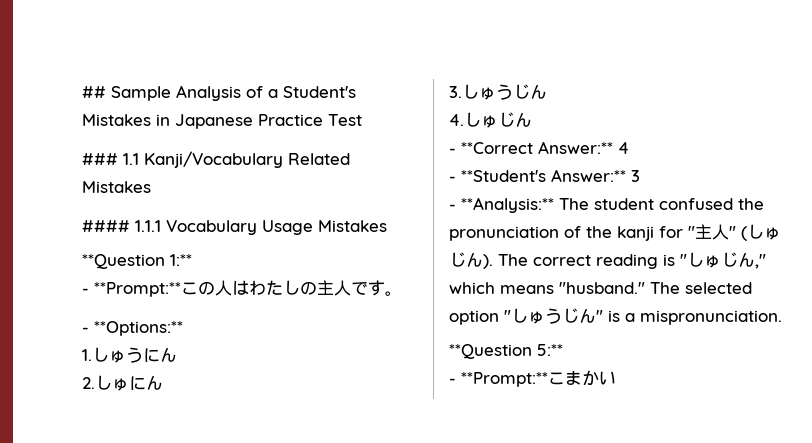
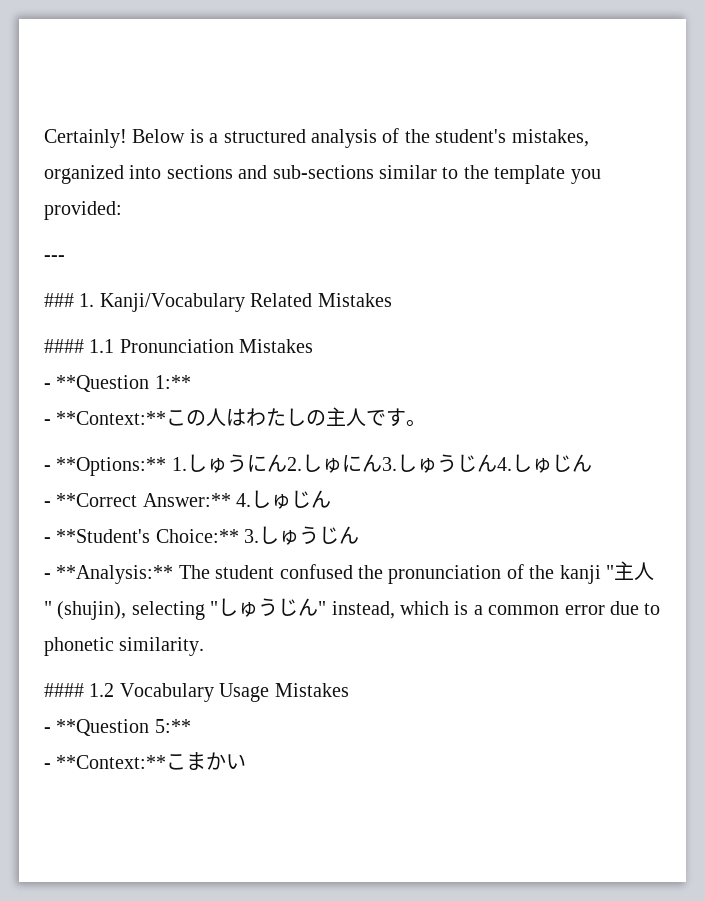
- ## Sample Analysis of a Student's Mistakes in Japanese Practice Test
+ Certainly! Below is a structured analysis of the student's mistakes, organized into sections and sub-sections similar to the template you provided:
+ ---
- ### 1.1 Kanji/Vocabulary Related Mistakes
+ ### 1. Kanji/Vocabulary Related Mistakes
- #### 1.1.1 Vocabulary Usage Mistakes
- **Question 1:**
+ #### 1.1 Pronunciation Mistakes
+ - **Question 1:**
- - **Prompt:**この人はわたしの主人です。
+ - **Context:**この人はわたしの主人です。
- - **Options:**
- 1.しゅうにん
- 2.しゅにん
- 3.しゅうじん
- 4.しゅじん
+ - **Options:** 1.しゅうにん2.しゅにん3.しゅうじん4.しゅじん
- - **Correct Answer:** 4
+ - **Correct Answer:** 4.しゅじん
- - **Student's Answer:** 3
+ - **Student's Choice:** 3.しゅうじん
- - **Analysis:** The student confused the pronunciation of the kanji for "主人" (しゅじん). The correct reading is "しゅじん," which means "husband." The selected option "しゅうじん" is a mispronunciation.
- **Question 5:**
+ - **Analysis:** The student confused the pronunciation of the kanji "主人" (shujin), selecting "しゅうじん" instead, which is a common error due to phonetic similarity.
+ #### 1.2 Vocabulary Usage Mistakes
+ - **Question 5:**
- - **Prompt:**こまかい
+ - **Context:**こまかい

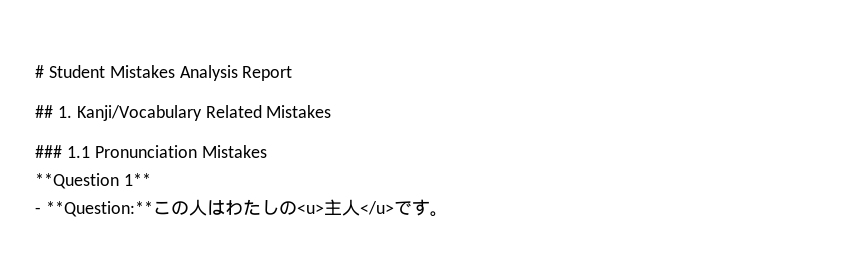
- Certainly! Below is a structured analysis of the student's mistakes, organized into sections and sub-sections similar to the template you provided:
- ---
- ### 1. Kanji/Vocabulary Related Mistakes
+ # Student Mistakes Analysis Report
+ ## 1. Kanji/Vocabulary Related Mistakes
- #### 1.1 Pronunciation Mistakes
+ ### 1.1 Pronunciation Mistakes
- - **Question 1:**
- - **Context:**この人はわたしの主人です。
+ **Question 1**
+ - **Question:**この人はわたしの<u>主人</u>です。
- - **Options:** 1.しゅうにん2.しゅにん3.しゅうじん4.しゅじん
- - **Correct Answer:** 4.しゅじん
- - **Student's Choice:** 3.しゅうじん
- - **Analysis:** The student confused the pronunciation of the kanji "主人" (shujin), selecting "しゅうじん" instead, which is a common error due to phonetic similarity.
- #### 1.2 Vocabulary Usage Mistakes
- - **Question 5:**
- - **Context:**こまかい

